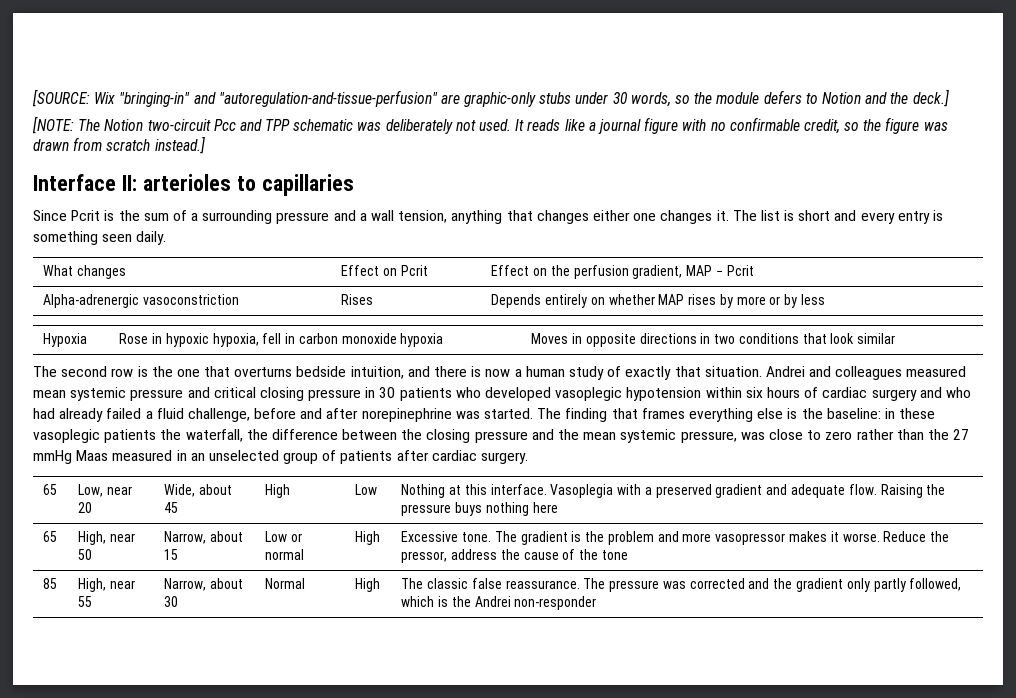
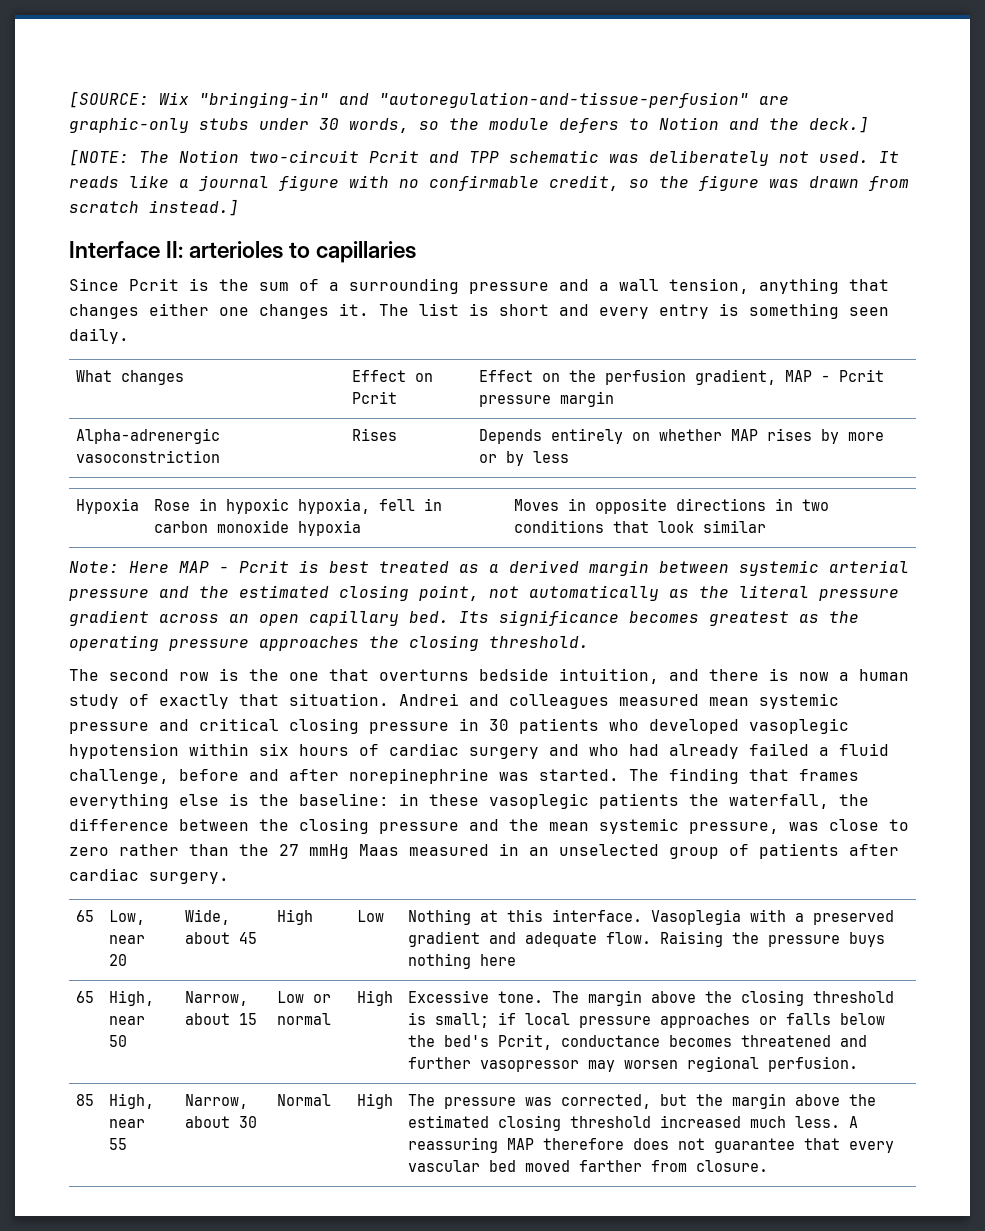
- [NOTE: The Notion two-circuit Pcc and TPP schematic was deliberately not used.
+ [NOTE: The Notion two-circuit Pcrit and TPP schematic was deliberately not used.
- What changes | Effect on Pcrit | Effect on the perfusion gradient, MAP − Pcrit
+ What changes | Effect on Pcrit | Effect on the perfusion gradient, MAP − Pcrit pressure margin
+ Note: Here MAP − Pcrit is best treated as a derived margin between systemic arterial pressure and the estimated closing point, not automatically as the literal pressure gradient across an open capillary bed. Its significance becomes greatest as the operating pressure approaches the closing threshold.
- The gradient is the problem and more vasopressor makes it worse. Reduce the pressor, address the cause of the tone
+ The margin above the closing threshold is small; if local pressure approaches or falls below the bed's Pcrit, conductance becomes threatened and further vasopressor may worsen regional perfusion.
- 85 | High, near 55 | Narrow, about 30 | Normal | High | The classic false reassurance. The pressure was corrected and the gradient only partly followed, which is the Andrei non-responder
+ 85 | High, near 55 | Narrow, about 30 | Normal | High | The pressure was corrected, but the margin above the estimated closing threshold increased much less. A reassuring MAP therefore does not guarantee that every vascular bed moved farther from closure.

